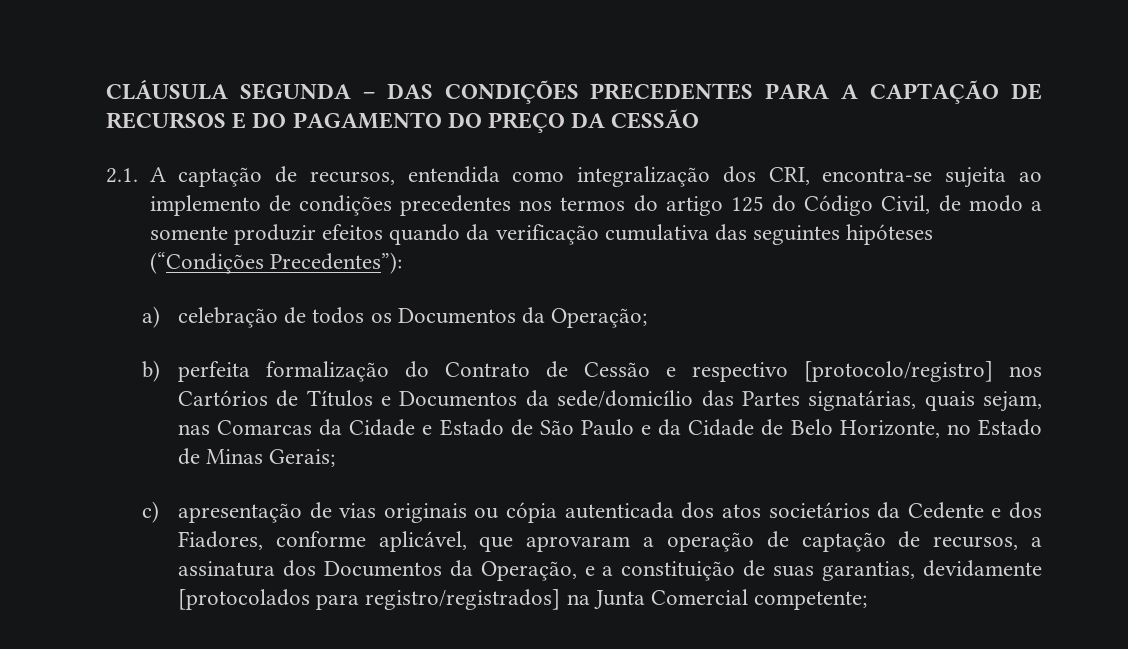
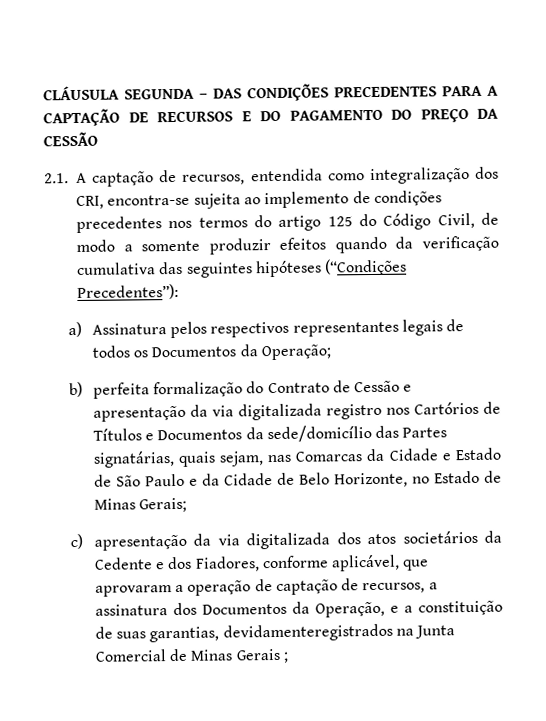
- a) celebração de todos os Documentos da Operação;
+ a) Assinatura pelos respectivos representantes legais de todos os Documentos da Operação;
- b) perfeita formalização do Contrato de Cessão e respectivo [protocolo/registro] nos Cartórios de Títulos e Documentos da sede/domicílio das Partes signatárias, quais sejam, nas Comarcas da Cidade e Estado de São Paulo e da Cidade de Belo Horizonte, no Estado de Minas Gerais;
+ b) perfeita formalização do Contrato de Cessão e apresentação da via digitalizada registro nos Cartórios de Títulos e Documentos da sede/domicílio das Partes signatárias, quais sejam, nas Comarcas da Cidade e Estado de São Paulo e da Cidade de Belo Horizonte, no Estado de Minas Gerais;
- c) apresentação de vias originais ou cópia autenticada dos atos societários da Cedente e dos Fiadores, conforme aplicável, que aprovaram a operação de captação de recursos, a assinatura dos Documentos da Operação, e a constituição de suas garantias, devidamente [protocolados para registro/registrados] na Junta Comercial competente;
+ c) apresentação da via digitalizada dos atos societários da Cedente e dos Fiadores, conforme aplicável, que aprovaram a operação de captação de recursos, a assinatura dos Documentos da Operação, e a constituição de suas garantias, devidamenteregistrados na Junta Comercial de Minas Gerais ;

